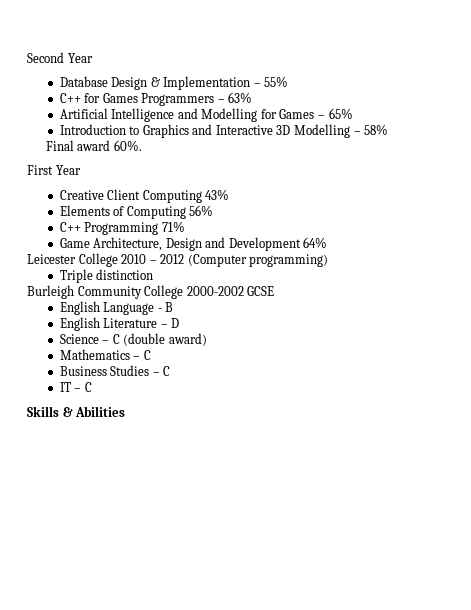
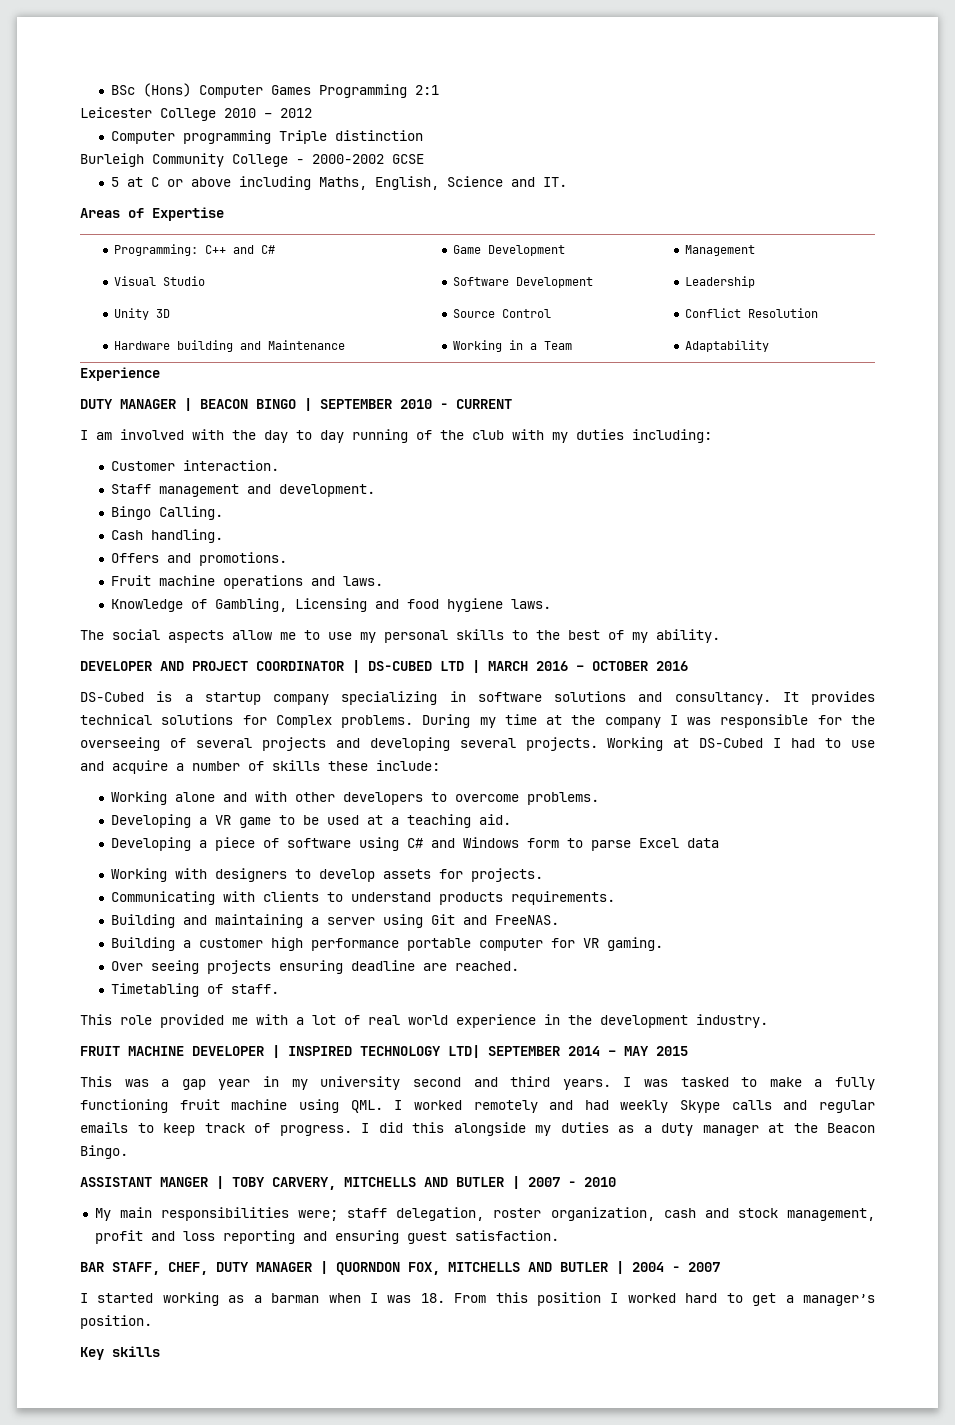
- Second Year
- Database Design & Implementation – 55%
- C++ for Games Programmers – 63%
- Artificial Intelligence and Modelling for Games – 65%
- Introduction to Graphics and Interactive 3D Modelling – 58%
- Final award 60%.
- First Year
- Creative Client Computing 43%
- Elements of Computing 56%
- C++ Programming 71%
- Game Architecture, Design and Development 64%
+ BSc (Hons) Computer Games Programming 2:1
- Leicester College 2010 – 2012 (Computer programming)
- Triple distinction
+ Leicester College 2010 – 2012
+ Computer programming Triple distinction
- Burleigh Community College 2000-2002 GCSE
+ Burleigh Community College - 2000-2002 GCSE
- English Language - B
- English Literature – D
- Science – C (double award)
- Mathematics – C
- Business Studies – C
- IT – C
- Skills & Abilities
+ 5 at C or above including Maths, English, Science and IT.
+ Areas of Expertise
+ Programming: C++ and C# | Game Development | Management
+ Visual Studio | Software Development | Leadership
+ Unity 3D | Source Control | Conflict Resolution
+ Hardware building and Maintenance | Working in a Team | Adaptability
+ Experience
+ DUTY MANAGER | BEACON BINGO | SEPTEMBER 2010 - CURRENT
+ I am involved with the day to day running of the club with my duties including:
+ Customer interaction.
+ Staff management and development.
+ Bingo Calling.
+ Cash handling.
+ Offers and promotions.
+ Fruit machine operations and laws.
+ Knowledge of Gambling, Licensing and food hygiene laws.
+ The social aspects allow me to use my personal skills to the best of my ability.
+ DEVELOPER AND PROJECT COORDINATOR | DS-CUBED LTD | MARCH 2016 – OCTOBER 2016
+ DS-Cubed is a startup company specializing in software solutions and consultancy. It provides technical solutions for Complex problems. During my time at the company I was responsible for the overseeing of several projects and developing several projects. Working at DS-Cubed I had to use and acquire a number of skills these include:
+ Working alone and with other developers to overcome problems.
+ Developing a VR game to be used at a teaching aid.
+ Developing a piece of software using C# and Windows form to parse Excel data
+ Working with designers to develop assets for projects.
+ Communicating with clients to understand products requirements.
+ Building and maintaining a server using Git and FreeNAS.
+ Building a customer high performance portable computer for VR gaming.
+ Over seeing projects ensuring deadline are reached.
+ Timetabling of staff.
+ This role provided me with a lot of real world experience in the development industry.
+ FRUIT MACHINE DEVELOPER | INSPIRED TECHNOLOGY LTD| SEPTEMBER 2014 – MAY 2015
+ This was a gap year in my university second and third years. I was tasked to make a fully functioning fruit machine using QML. I worked remotely and had weekly Skype calls and regular emails to keep track of progress. I did this alongside my duties as a duty manager at the Beacon Bingo.
+ ASSISTANT MANGER | TOBY CARVERY, MITCHELLS AND BUTLER | 2007 - 2010
+ My main responsibilities were; staff delegation, roster organization, cash and stock management, profit and loss reporting and ensuring guest satisfaction.
+ BAR STAFF, CHEF, DUTY MANAGER | QUORNDON FOX, MITCHELLS AND BUTLER | 2004 - 2007
+ I started working as a barman when I was 18. From this position I worked hard to get a manager’s position.
+ Key skills

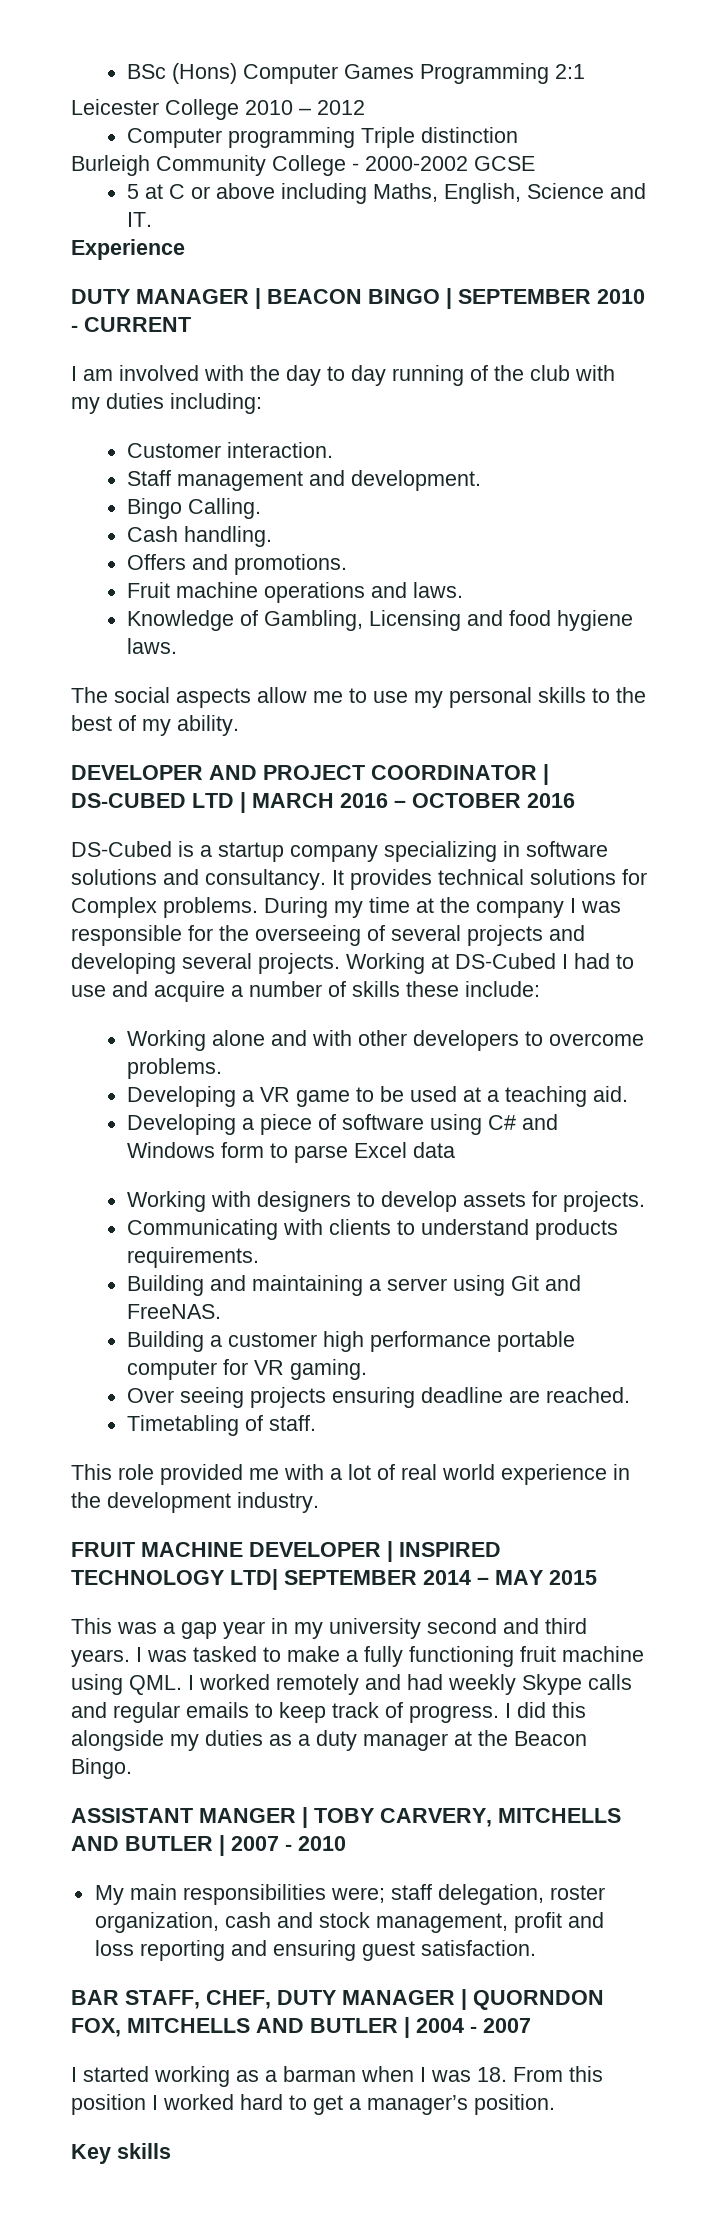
- Areas of Expertise
- Programming: C++ and C# | Game Development | Management
- Visual Studio | Software Development | Leadership
- Unity 3D | Source Control | Conflict Resolution
- Hardware building and Maintenance | Working in a Team | Adaptability

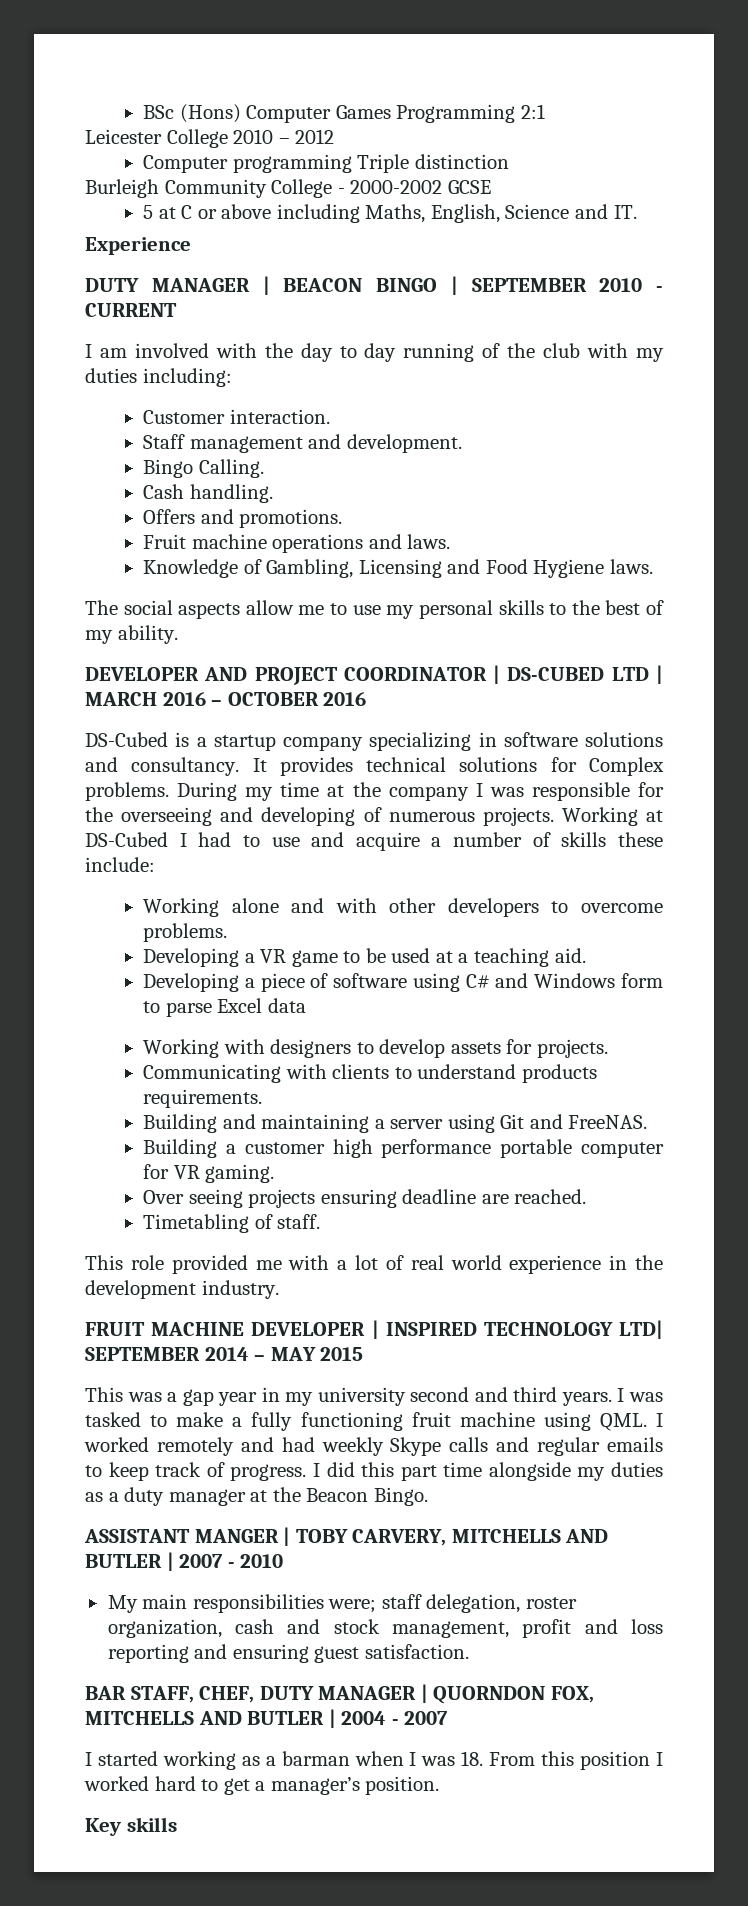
- Knowledge of Gambling, Licensing and food hygiene laws.
+ Knowledge of Gambling, Licensing and Food Hygiene laws.
- During my time at the company I was responsible for the overseeing of several projects and developing several projects.
+ During my time at the company I was responsible for the overseeing and developing of numerous projects.
- I did this alongside my duties as a duty manager at the Beacon Bingo.
+ I did this part time alongside my duties as a duty manager at the Beacon Bingo.

